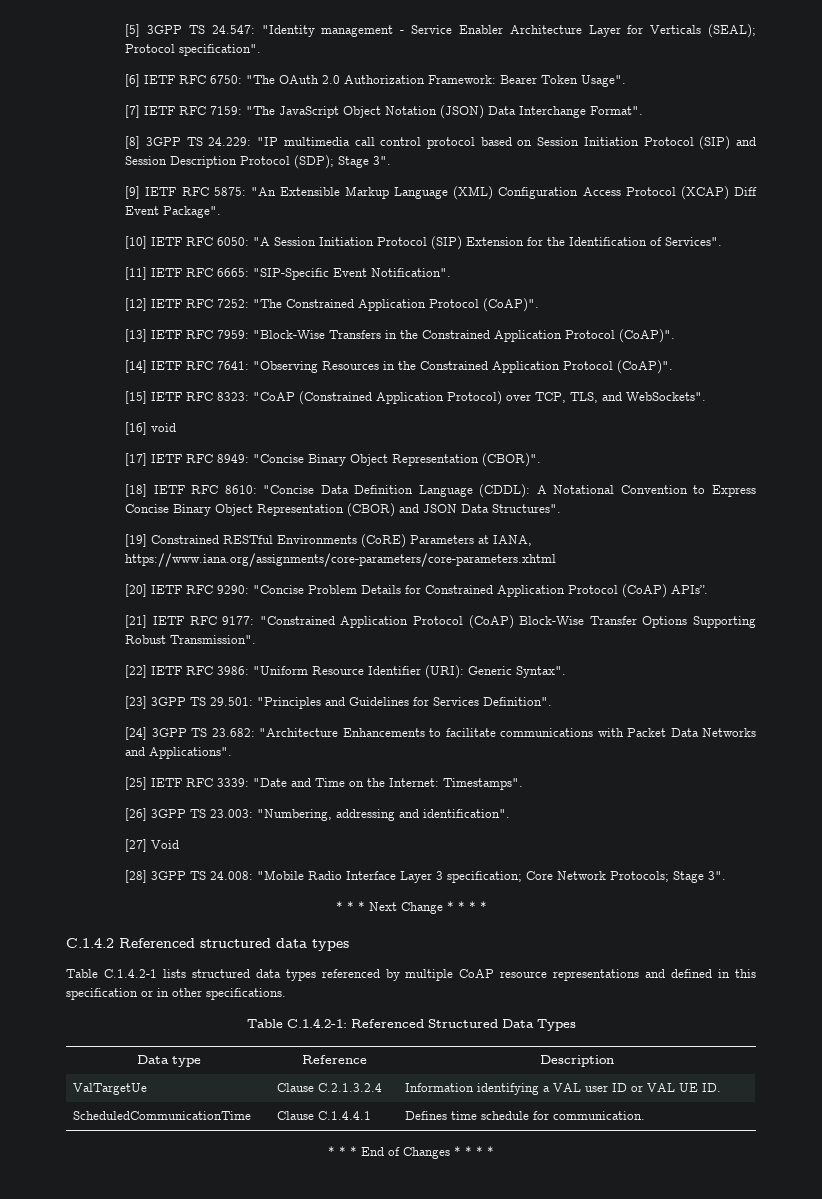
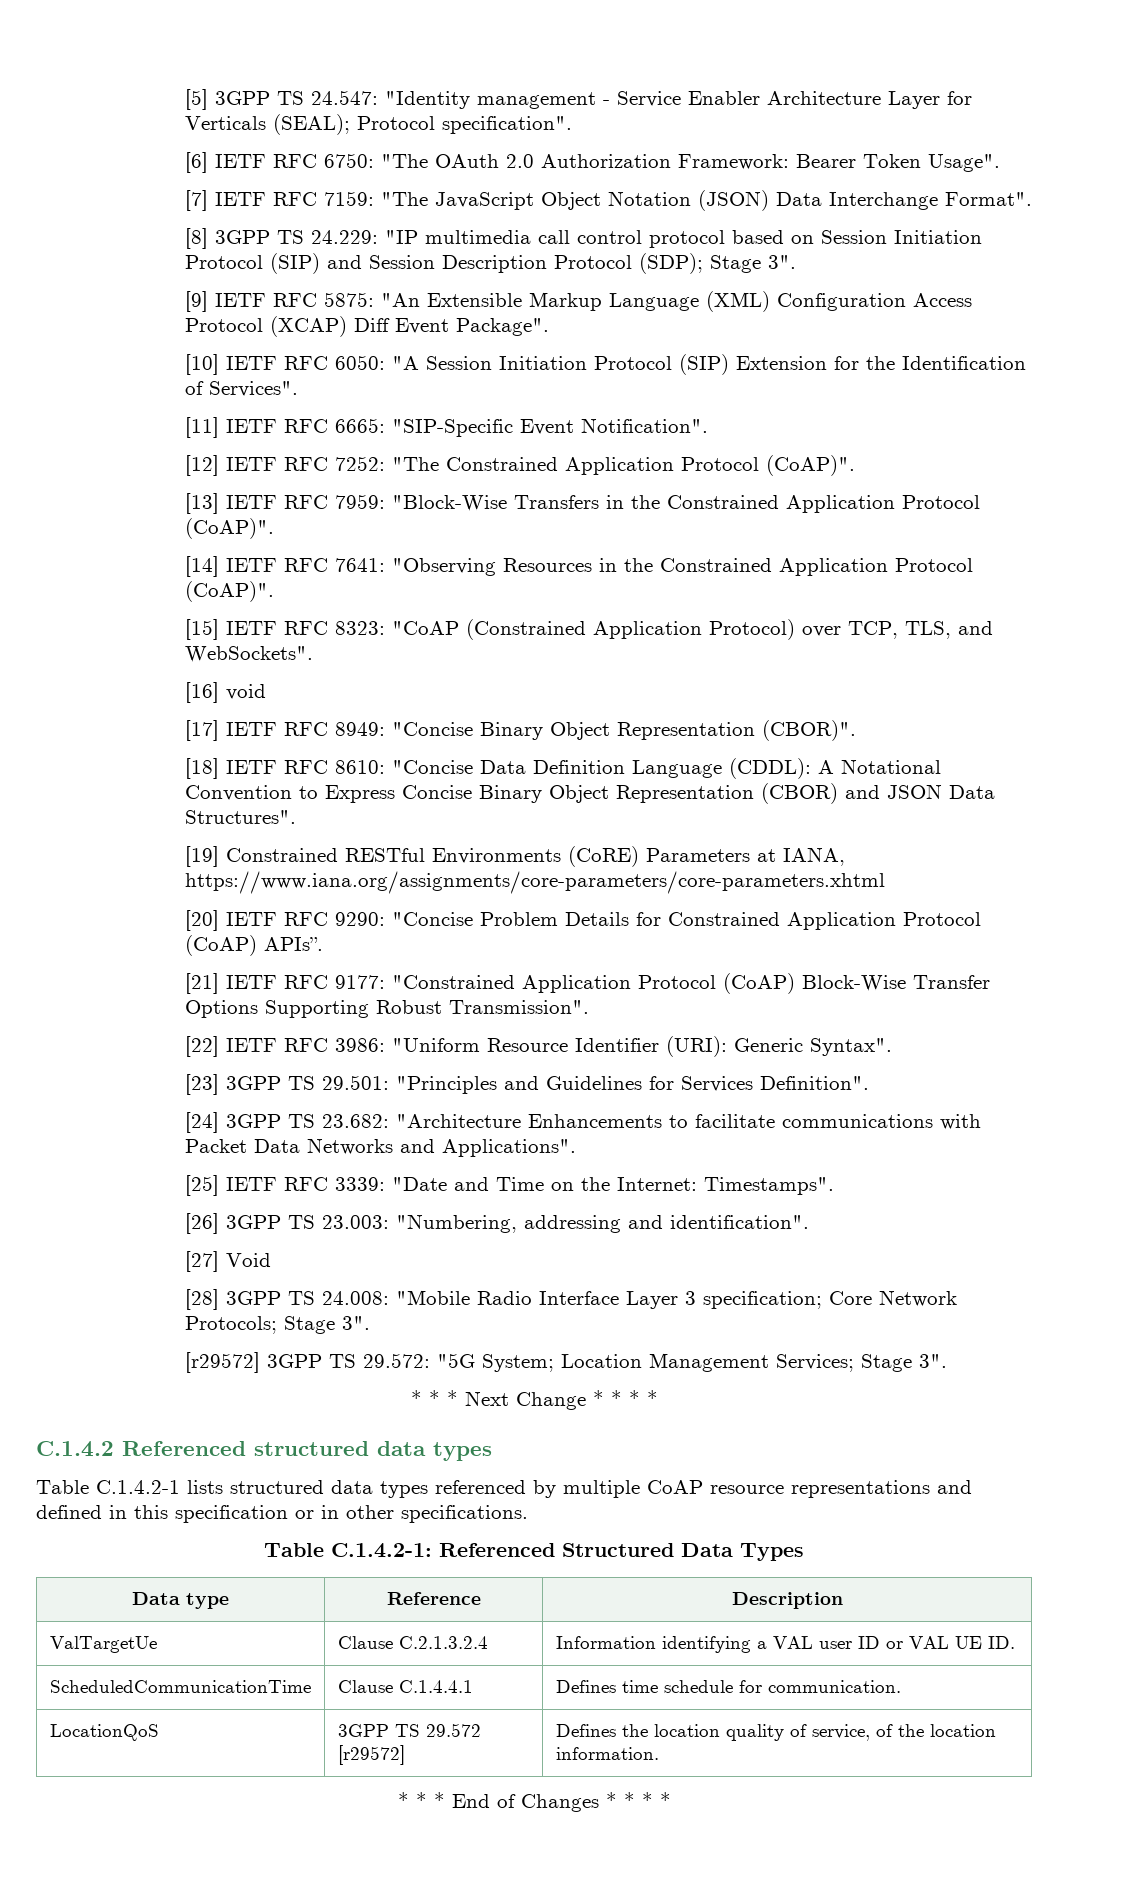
+ [r29572] 3GPP TS 29.572: "5G System; Location Management Services; Stage 3".
+ LocationQoS | 3GPP TS 29.572 [r29572] | Defines the location quality of service, of the location information.

